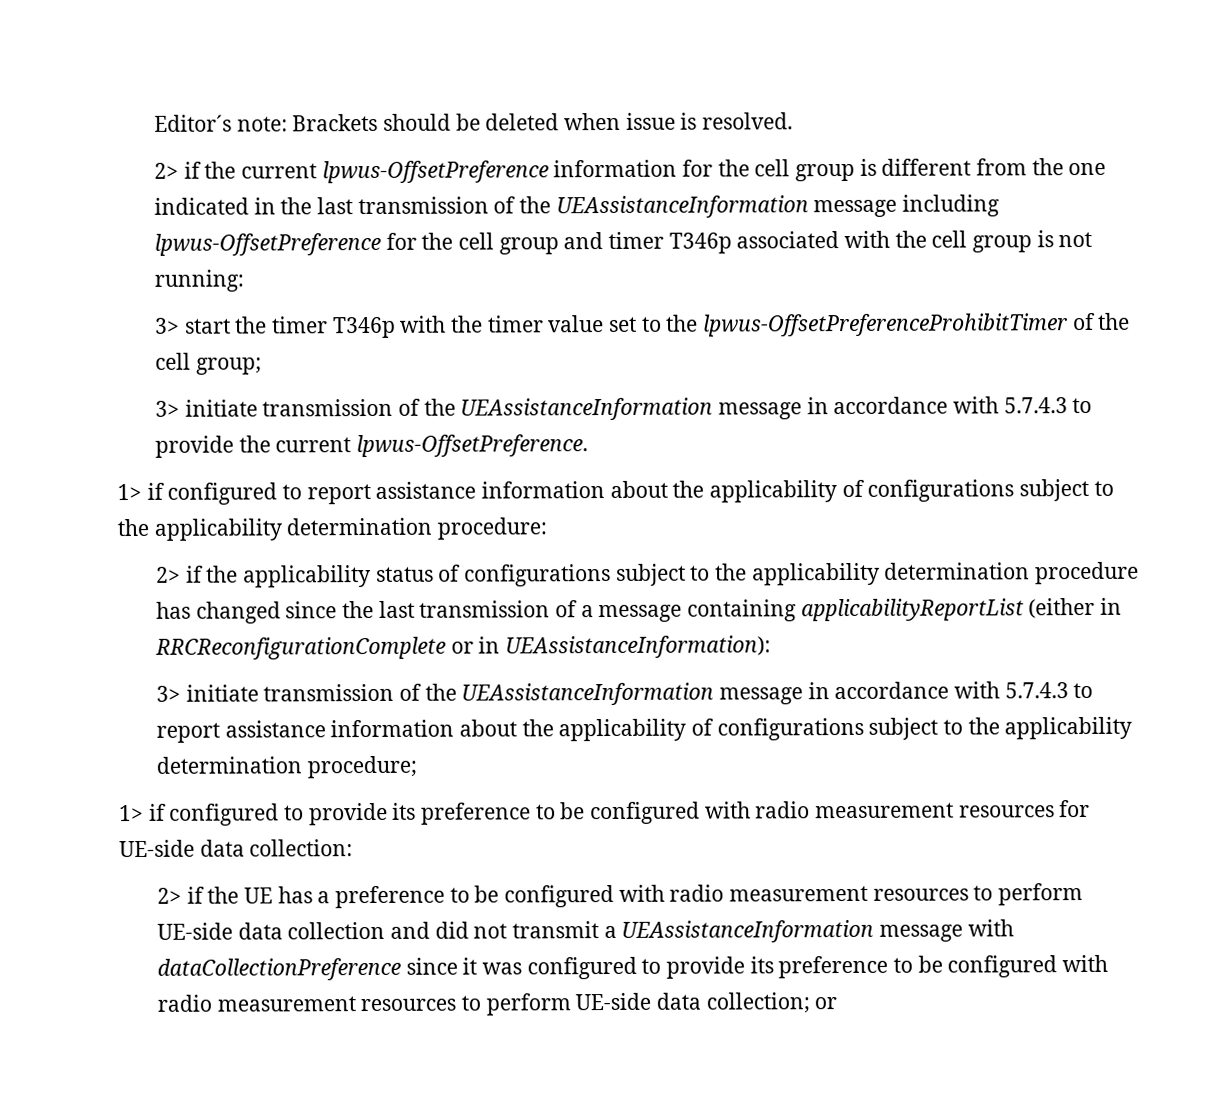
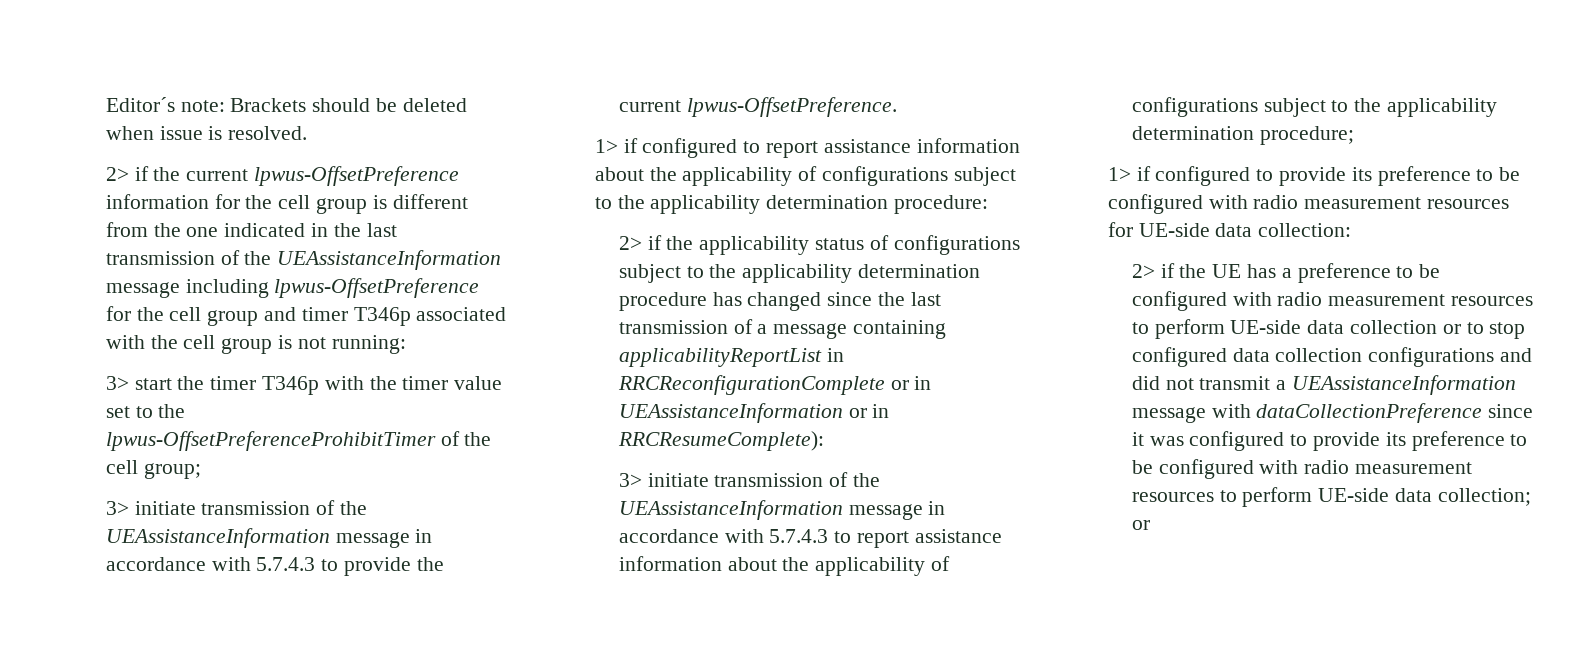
- 2> if the applicability status of configurations subject to the applicability determination procedure has changed since the last transmission of a message containing applicabilityReportList (either in RRCReconfigurationComplete or in UEAssistanceInformation):
+ 2> if the applicability status of configurations subject to the applicability determination procedure has changed since the last transmission of a message containing applicabilityReportList in RRCReconfigurationComplete or in UEAssistanceInformation or in RRCResumeComplete):
- 2> if the UE has a preference to be configured with radio measurement resources to perform UE-side data collection and did not transmit a UEAssistanceInformation message with dataCollectionPreference since it was configured to provide its preference to be configured with radio measurement resources to perform UE-side data collection; or
+ 2> if the UE has a preference to be configured with radio measurement resources to perform UE-side data collection or to stop configured data collection configurations and did not transmit a UEAssistanceInformation message with dataCollectionPreference since it was configured to provide its preference to be configured with radio measurement resources to perform UE-side data collection; or

